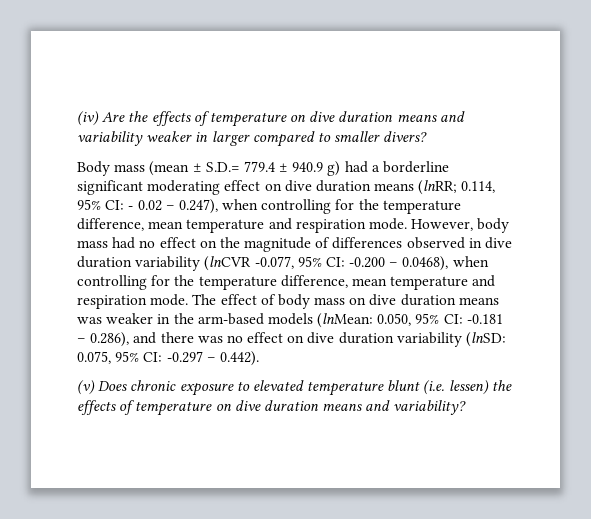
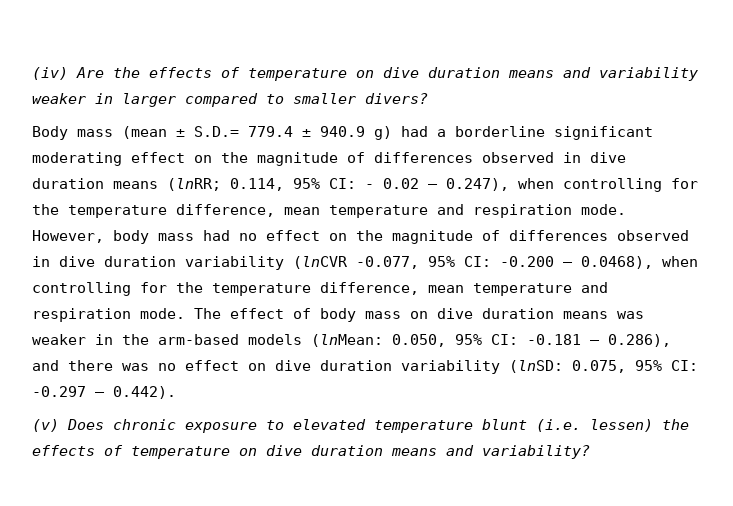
- Body mass (mean ± S.D.= 779.4 ± 940.9 g) had a borderline significant moderating effect on dive duration means (lnRR; 0.114, 95% CI: - 0.02 – 0.247), when controlling for the temperature difference, mean temperature and respiration mode.
+ Body mass (mean ± S.D.= 779.4 ± 940.9 g) had a borderline significant moderating effect on the magnitude of differences observed in dive duration means (lnRR; 0.114, 95% CI: - 0.02 – 0.247), when controlling for the temperature difference, mean temperature and respiration mode.

